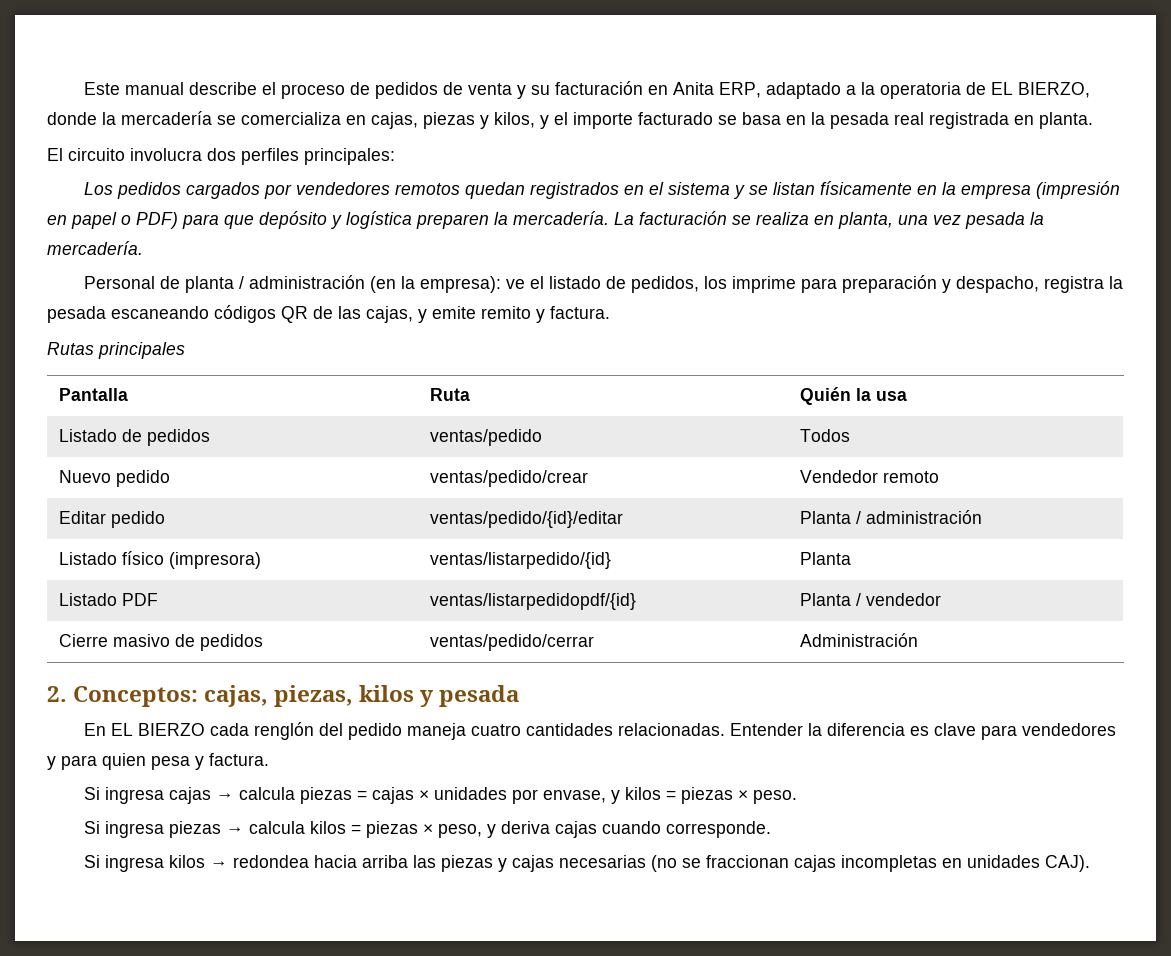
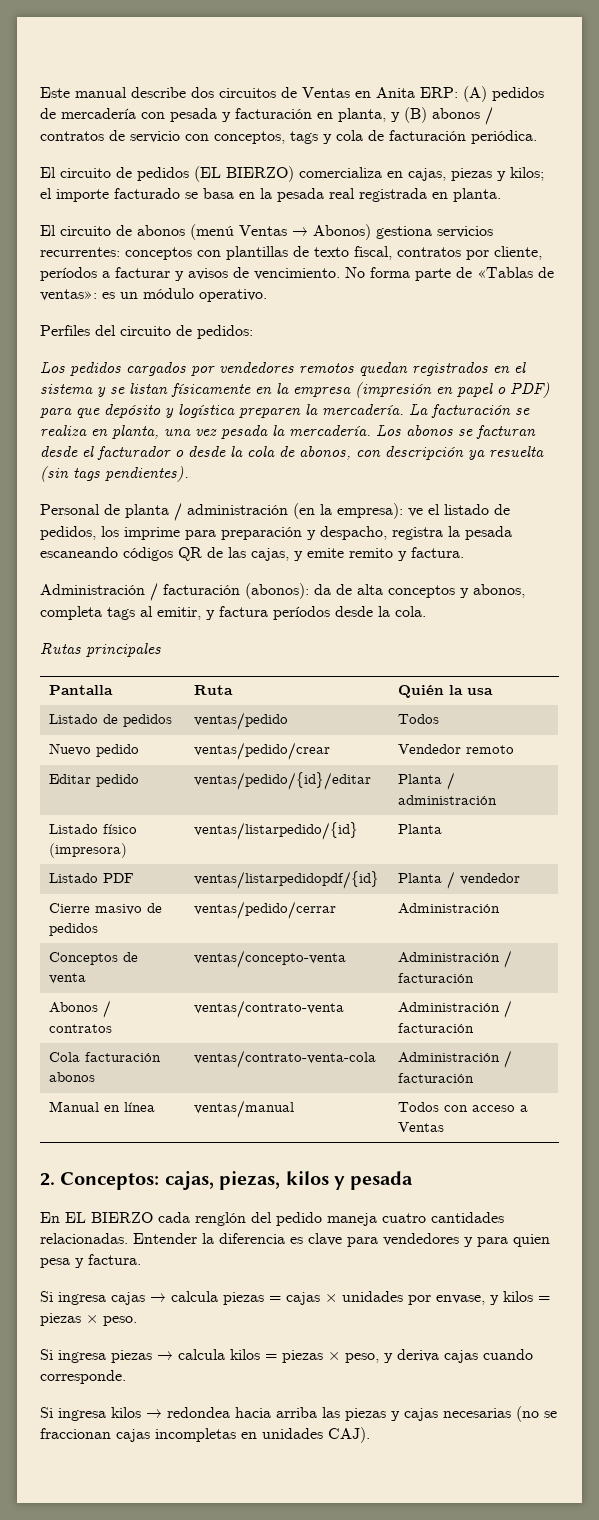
- Este manual describe el proceso de pedidos de venta y su facturación en Anita ERP, adaptado a la operatoria de EL BIERZO, donde la mercadería se comercializa en cajas, piezas y kilos, y el importe facturado se basa en la pesada real registrada en planta.
+ Este manual describe dos circuitos de Ventas en Anita ERP: (A) pedidos de mercadería con pesada y facturación en planta, y (B) abonos / contratos de servicio con conceptos, tags y cola de facturación periódica.
+ El circuito de pedidos (EL BIERZO) comercializa en cajas, piezas y kilos; el importe facturado se basa en la pesada real registrada en planta.
- El circuito involucra dos perfiles principales:
+ El circuito de abonos (menú Ventas → Abonos) gestiona servicios recurrentes: conceptos con plantillas de texto fiscal, contratos por cliente, períodos a facturar y avisos de vencimiento. No forma parte de «Tablas de ventas»: es un módulo operativo.
+ Perfiles del circuito de pedidos:
+ Los abonos se facturan desde el facturador o desde la cola de abonos, con descripción ya resuelta (sin tags pendientes).
+ Administración / facturación (abonos): da de alta conceptos y abonos, completa tags al emitir, y factura períodos desde la cola.
+ Conceptos de venta | ventas/concepto-venta | Administración / facturación
+ Abonos / contratos | ventas/contrato-venta | Administración / facturación
+ Cola facturación abonos | ventas/contrato-venta-cola | Administración / facturación
+ Manual en línea | ventas/manual | Todos con acceso a Ventas

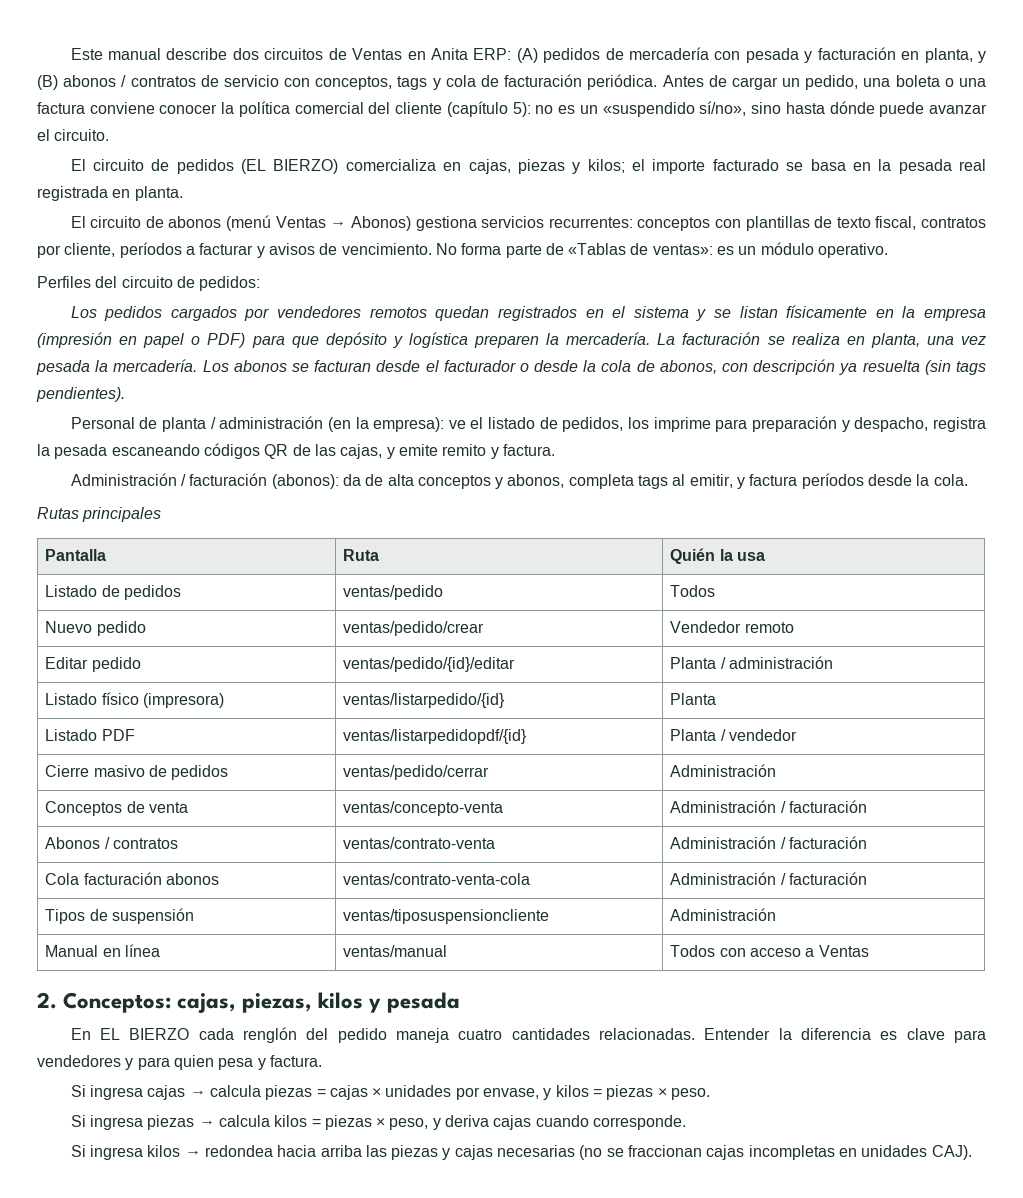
+ Antes de cargar un pedido, una boleta o una factura conviene conocer la política comercial del cliente (capítulo 5): no es un «suspendido sí/no», sino hasta dónde puede avanzar el circuito.
+ Tipos de suspensión | ventas/tiposuspensioncliente | Administración

